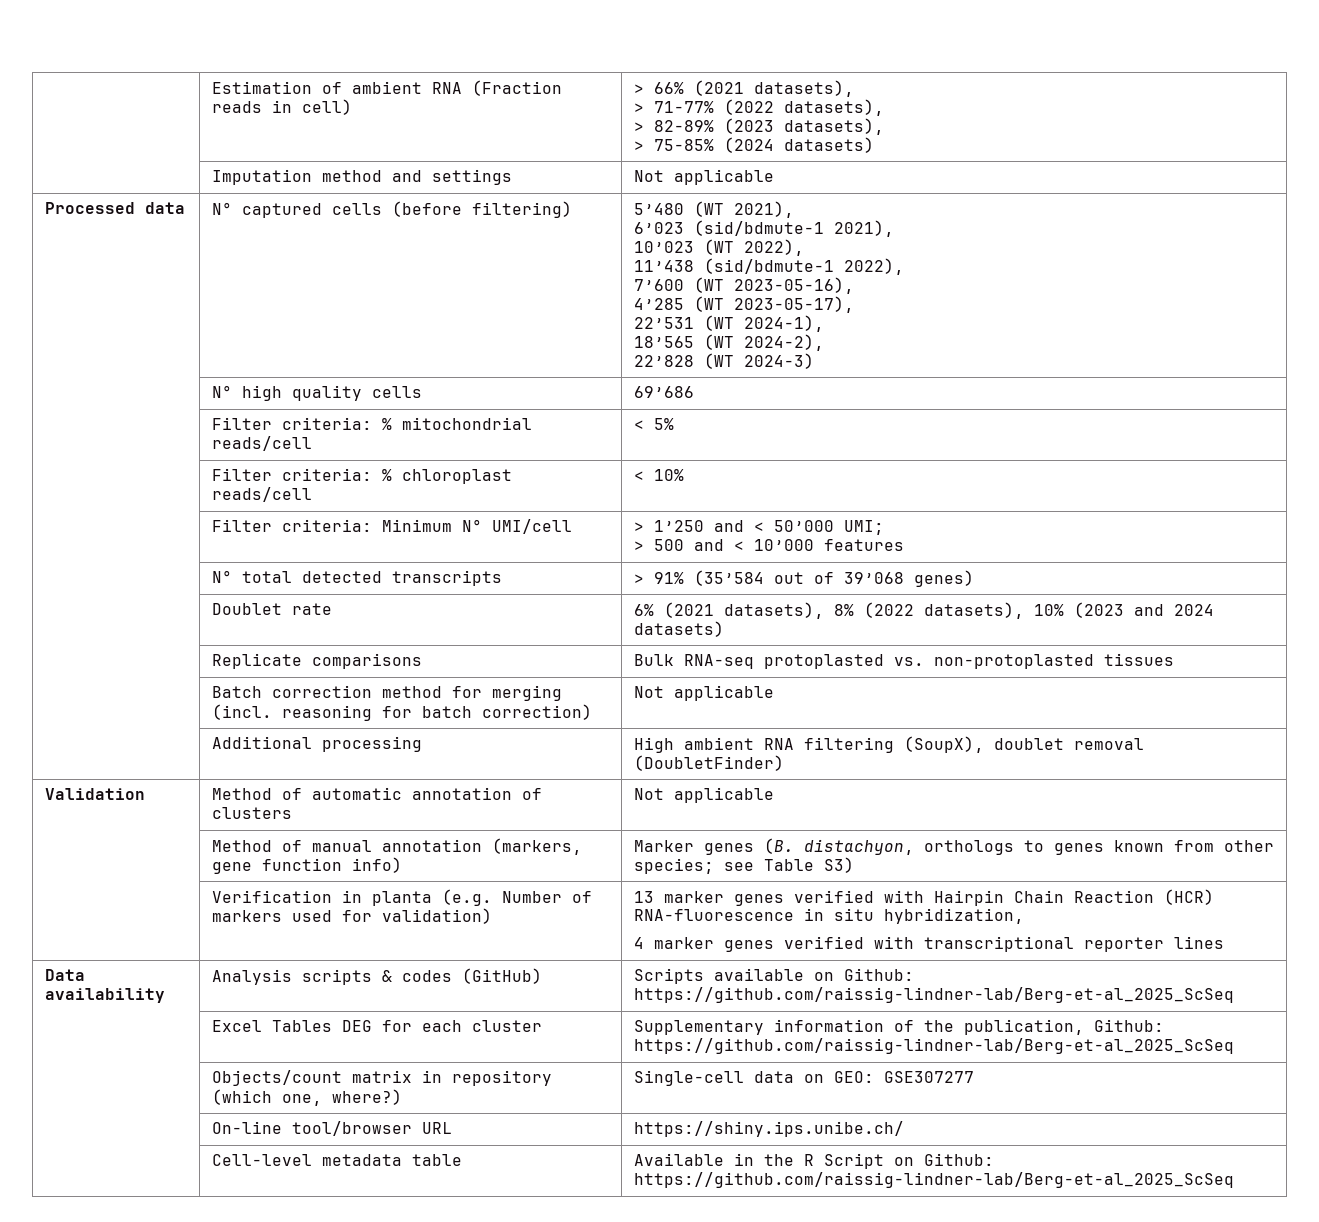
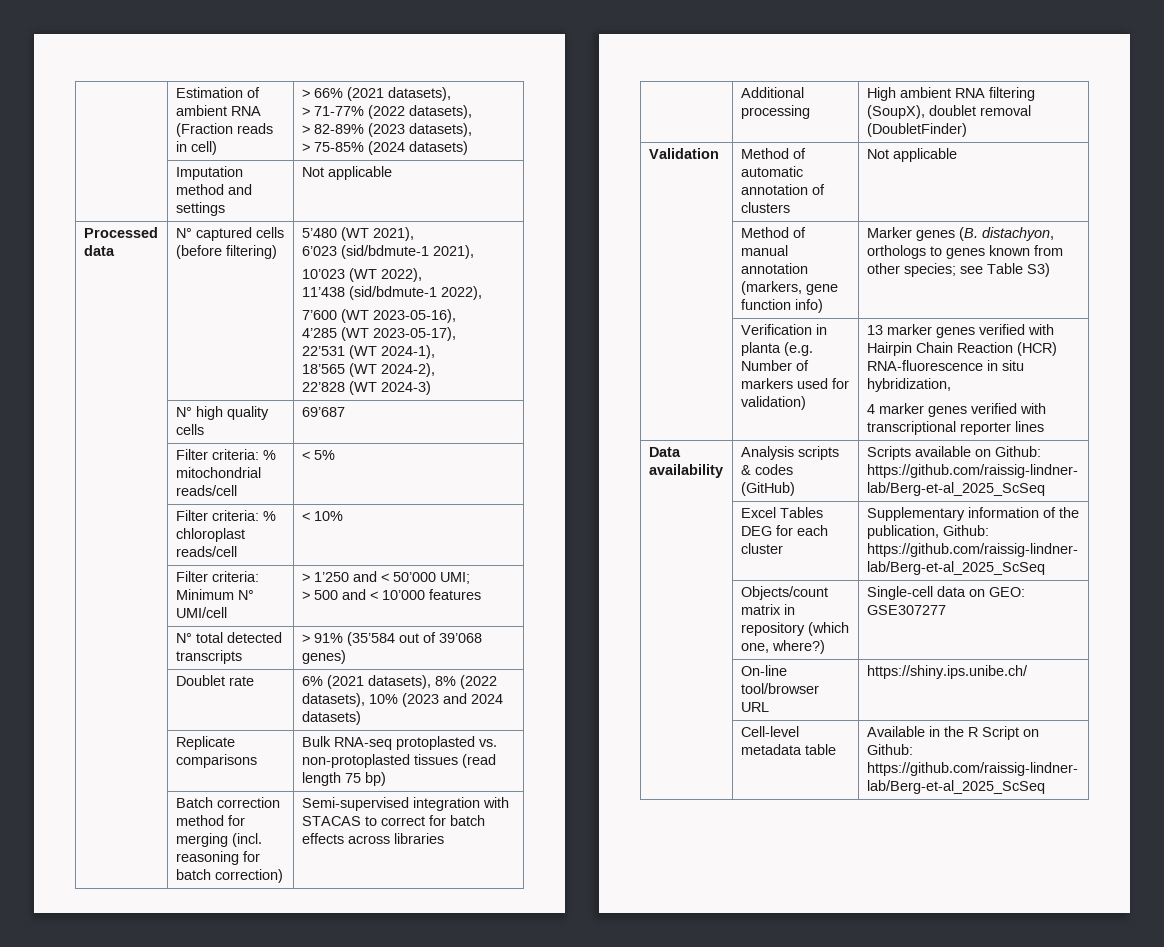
- | N° high quality cells | 69’686
+ | N° high quality cells | 69’687
- | Replicate comparisons | Bulk RNA-seq protoplasted vs. non-protoplasted tissues
+ | Replicate comparisons | Bulk RNA-seq protoplasted vs. non-protoplasted tissues (read length 75 bp)
- | Batch correction method for merging (incl. reasoning for batch correction) | Not applicable
+ | Batch correction method for merging (incl. reasoning for batch correction) | Semi-supervised integration with STACAS to correct for batch effects across libraries

